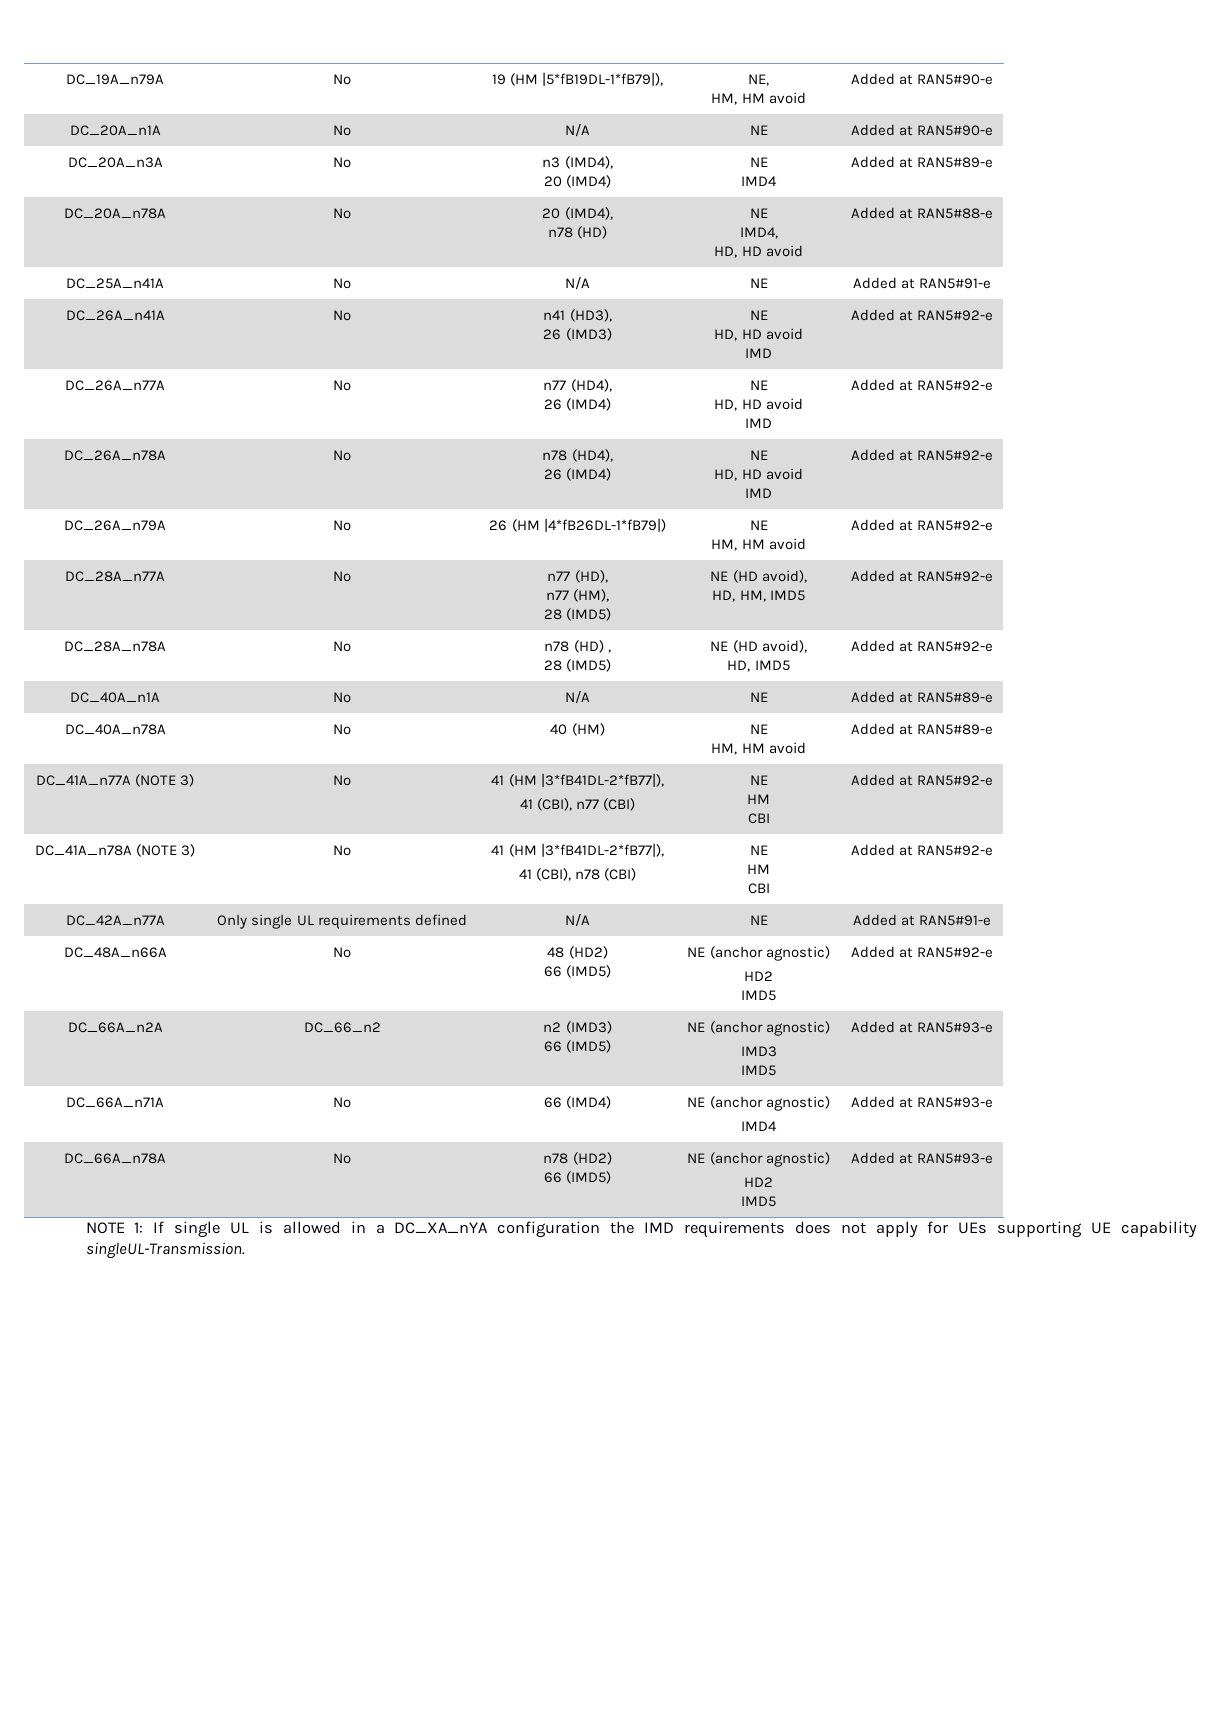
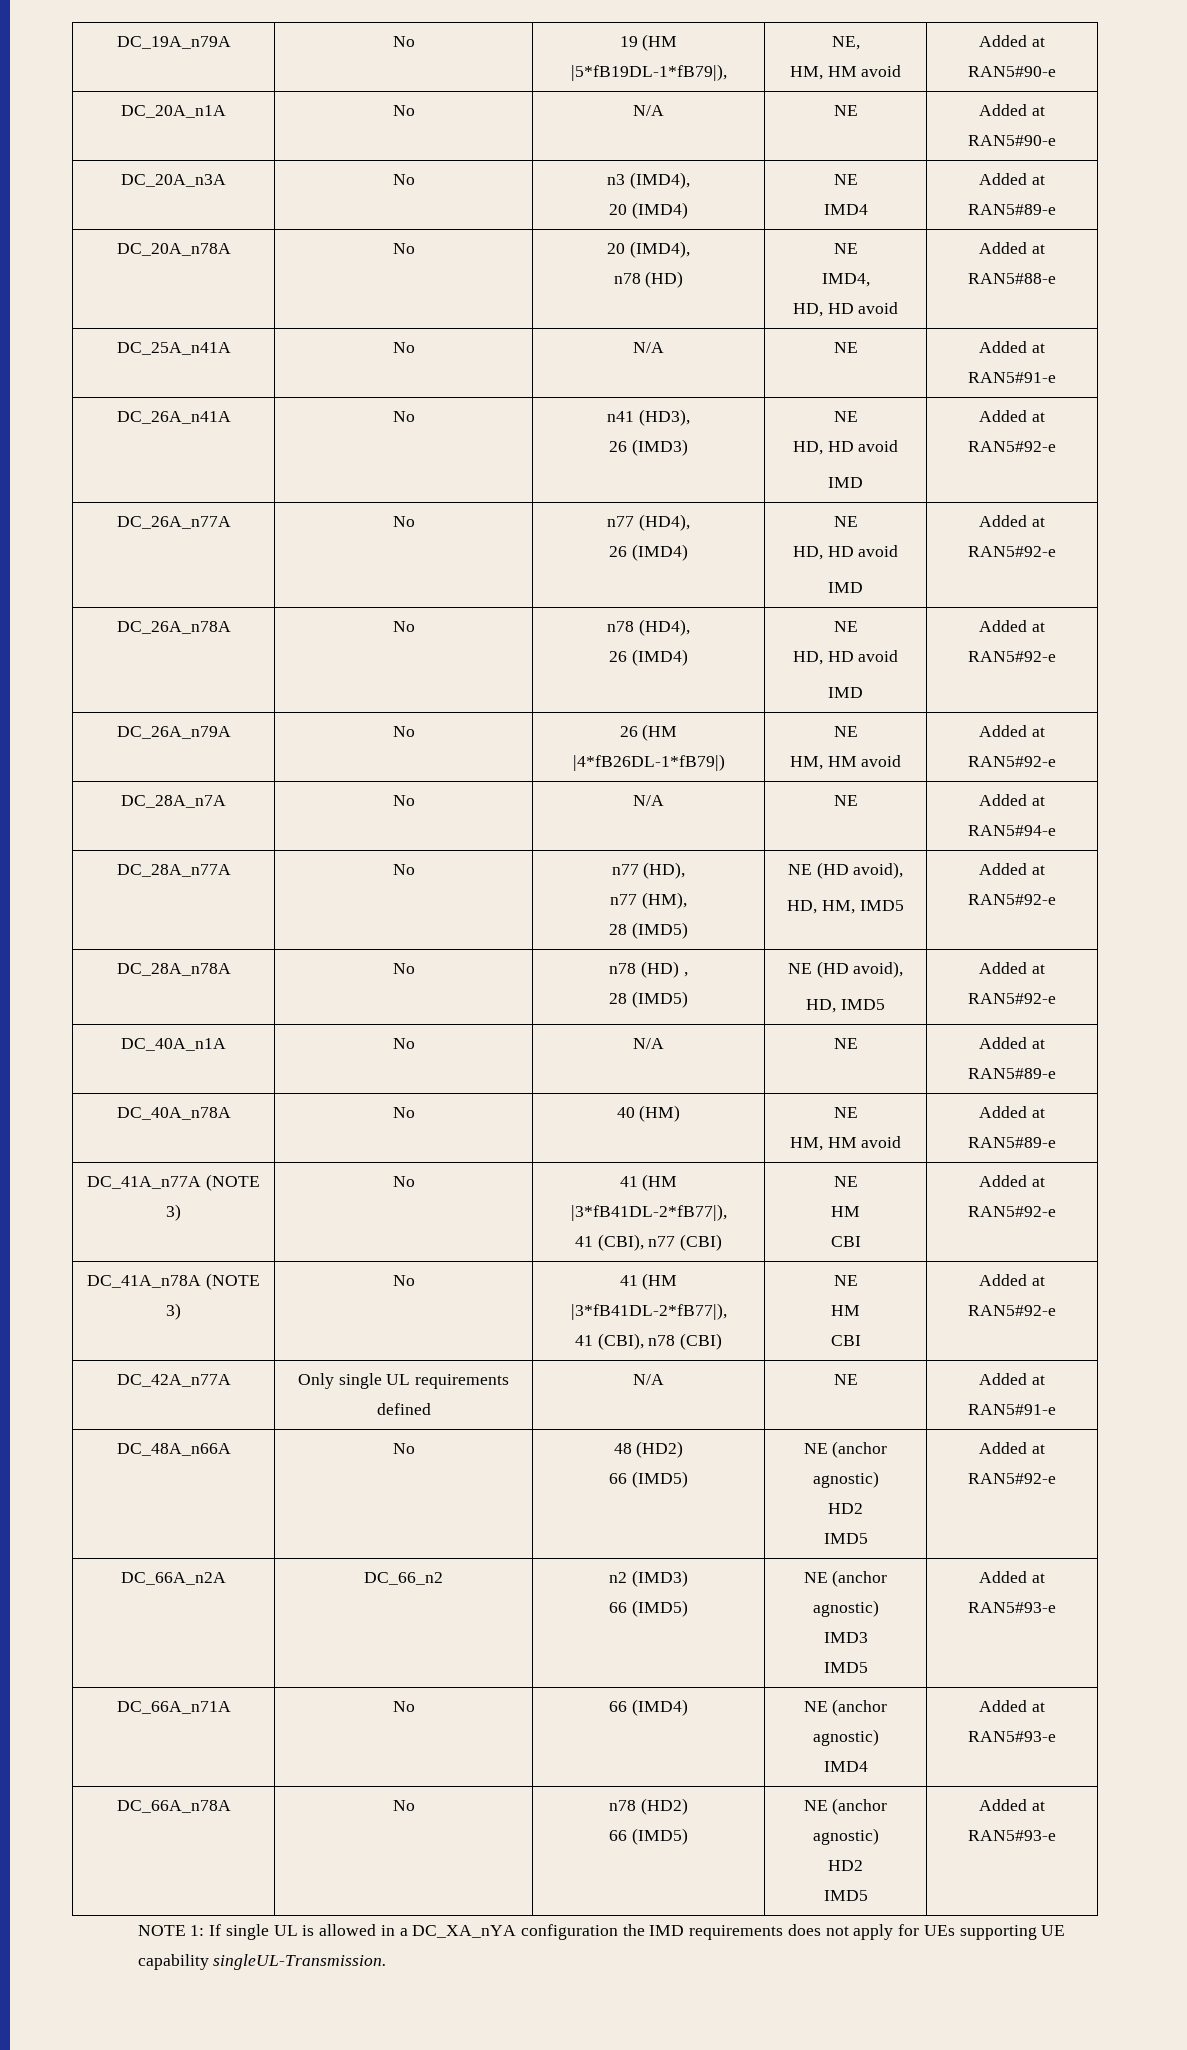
+ DC_28A_n7A | No | N/A | NE | Added at RAN5#94-e

